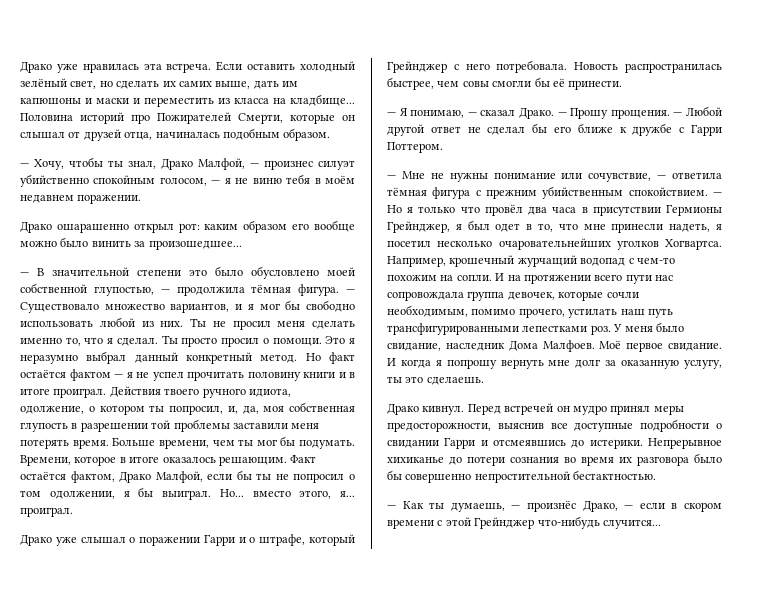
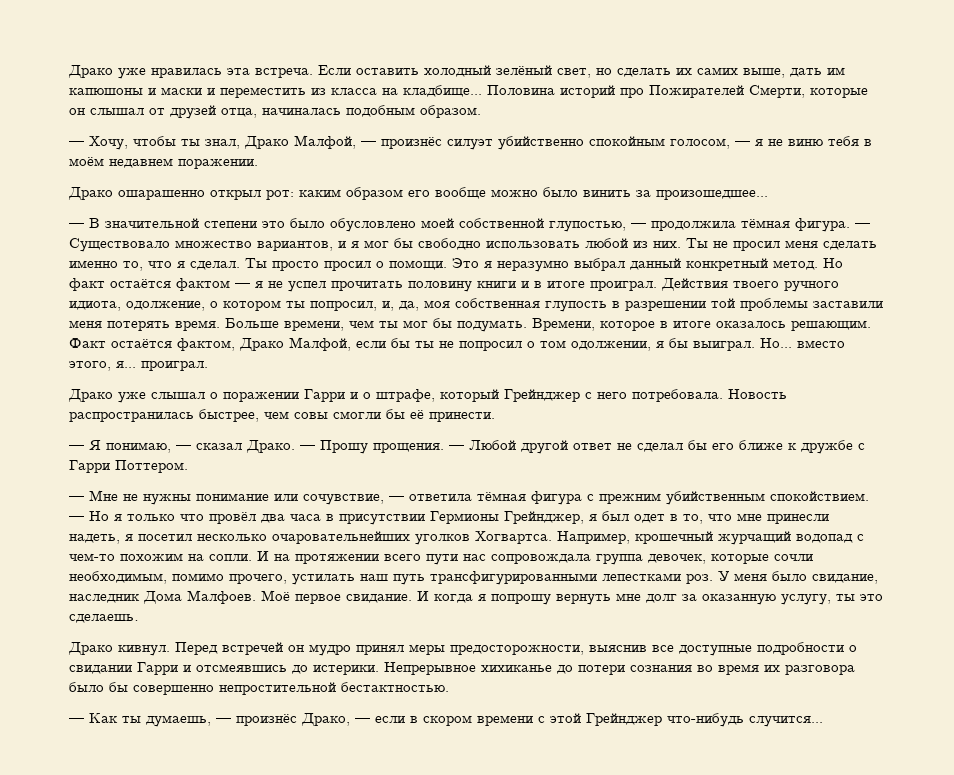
- — Хочу, чтобы ты знал, Драко Малфой, — произнес силуэт убийственно спокойным голосом, — я не виню тебя в моём недавнем поражении.
+ — Хочу, чтобы ты знал, Драко Малфой, — произнёс силуэт убийственно спокойным голосом, — я не виню тебя в моём недавнем поражении.

